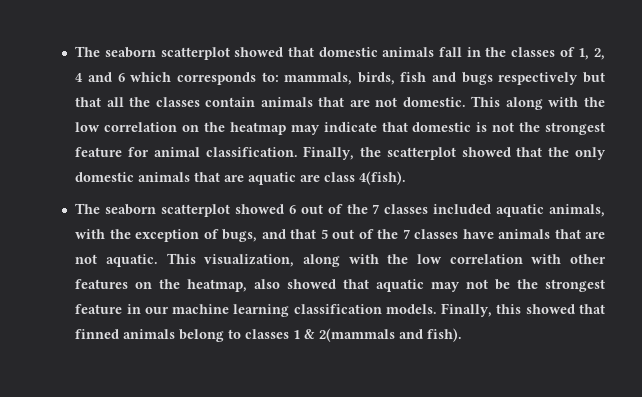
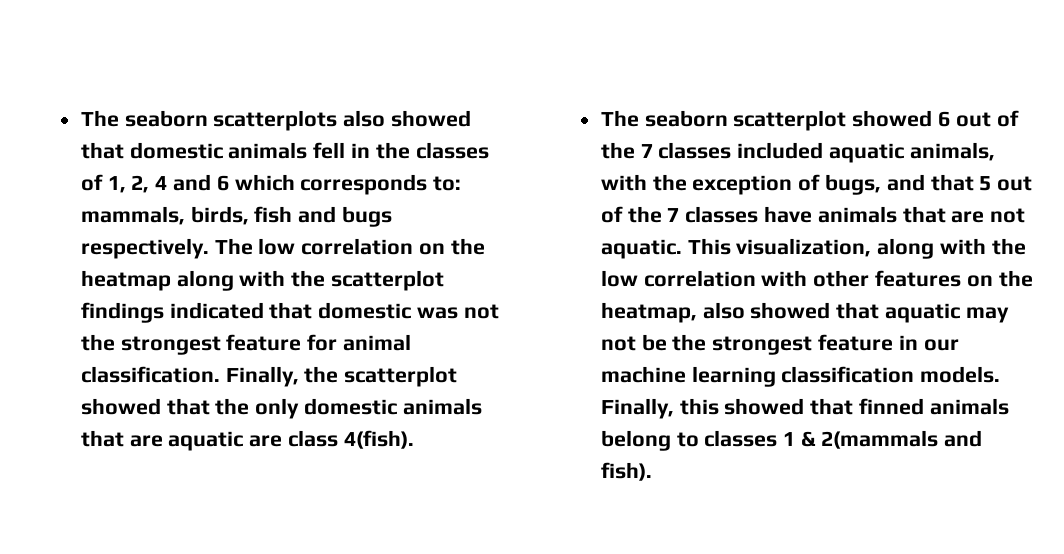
- The seaborn scatterplot showed that domestic animals fall in the classes of 1, 2, 4 and 6 which corresponds to: mammals, birds, fish and bugs respectively but that all the classes contain animals that are not domestic. This along with the low correlation on the heatmap may indicate that domestic is not the strongest feature for animal classification.
+ The seaborn scatterplots also showed that domestic animals fell in the classes of 1, 2, 4 and 6 which corresponds to: mammals, birds, fish and bugs respectively. The low correlation on the heatmap along with the scatterplot findings indicated that domestic was not the strongest feature for animal classification.

